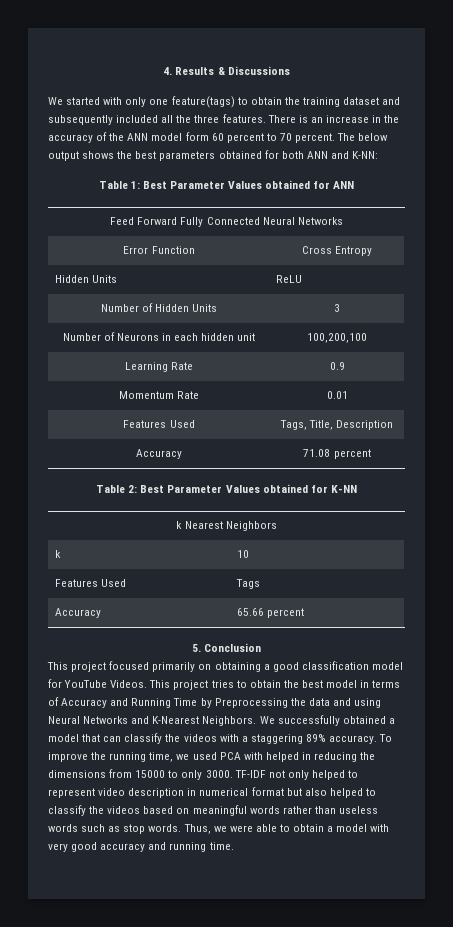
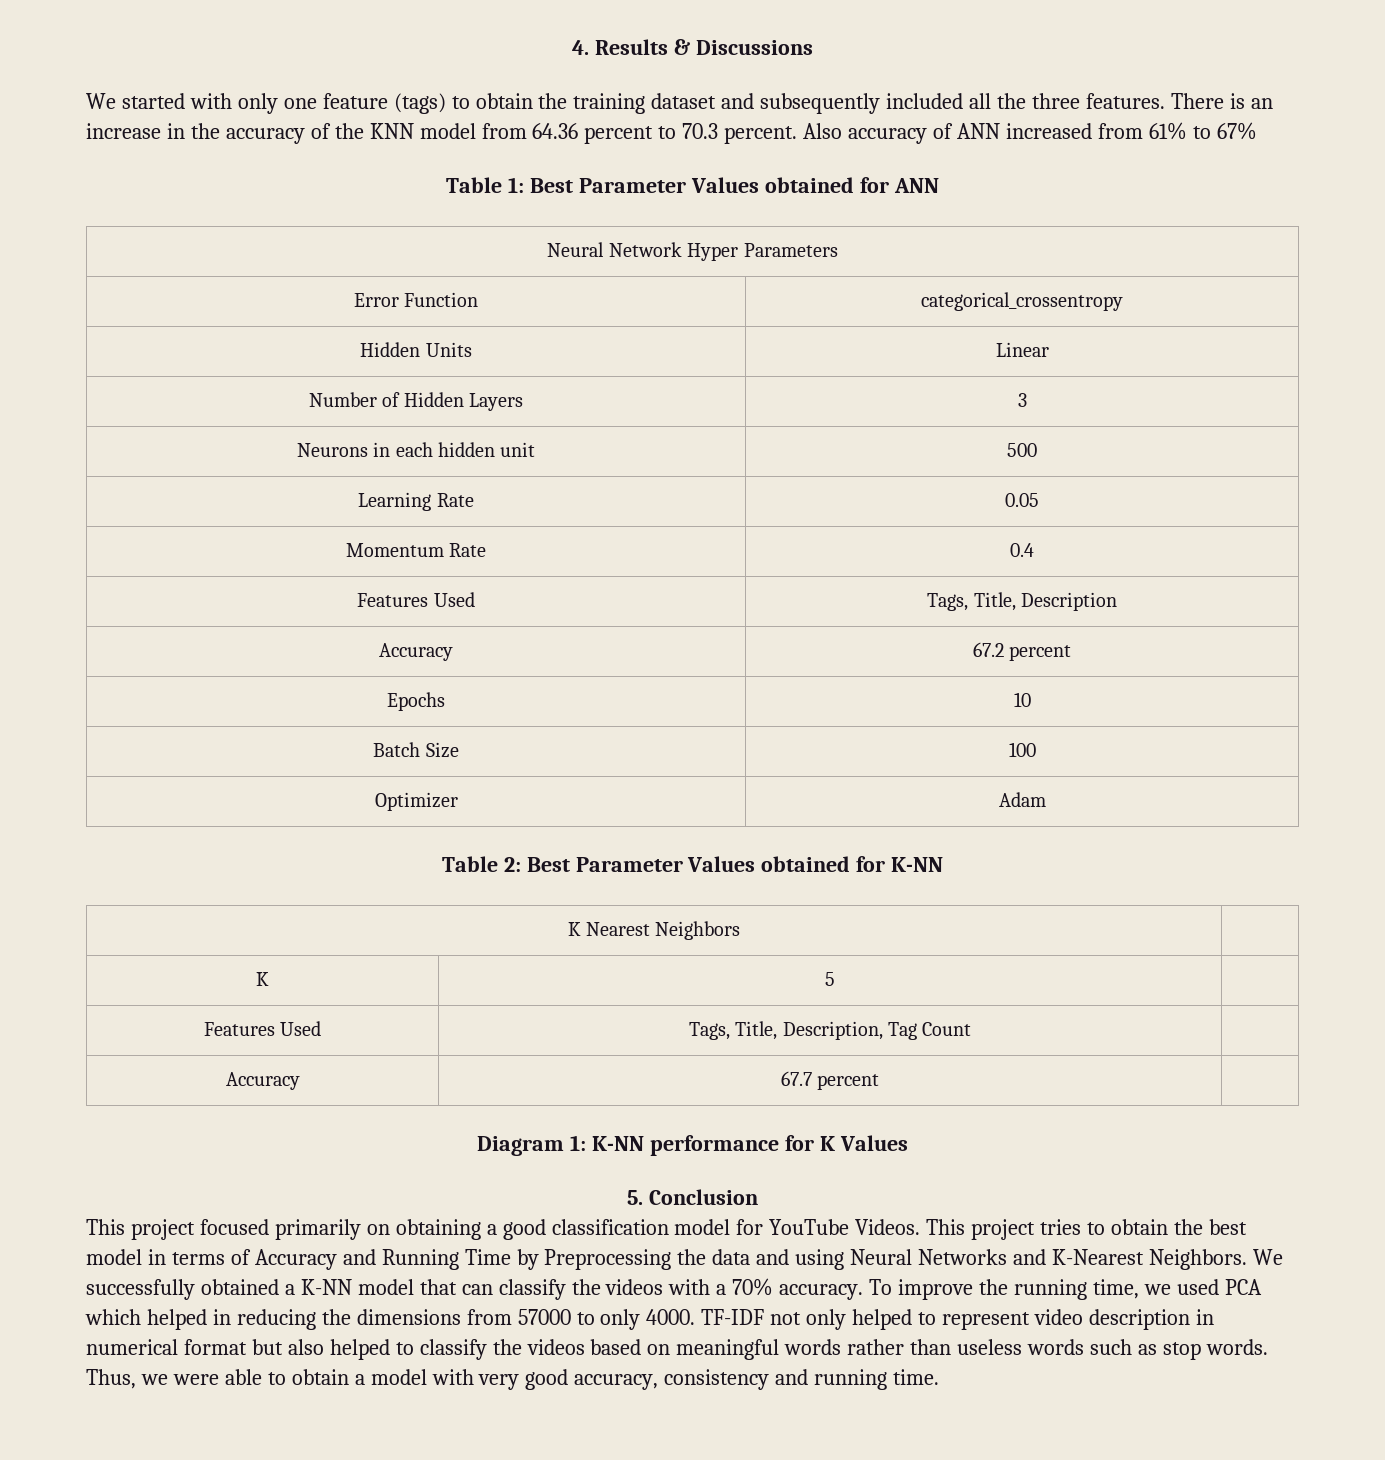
- We started with only one feature(tags) to obtain the training dataset and subsequently included all the three features.
+ We started with only one feature (tags) to obtain the training dataset and subsequently included all the three features.
- There is an increase in the accuracy of the ANN model form 60 percent to 70 percent. The below output shows the best parameters obtained for both ANN and K-NN:
+ There is an increase in the accuracy of the KNN model from 64.36 percent to 70.3 percent. Also accuracy of ANN increased from 61% to 67%
- Feed Forward Fully Connected Neural Networks
+ Neural Network Hyper Parameters
- Error Function | Cross Entropy
- Hidden Units | ReLU
+ Error Function | categorical_crossentropy
+ Hidden Units | Linear
- Number of Hidden Units | 3
+ Number of Hidden Layers | 3
- Number of Neurons in each hidden unit | 100,200,100
+ Neurons in each hidden unit | 500
- Learning Rate | 0.9
+ Learning Rate | 0.05
- Momentum Rate | 0.01
+ Momentum Rate | 0.4
- Accuracy | 71.08 percent
+ Accuracy | 67.2 percent
+ Epochs | 10
+ Batch Size | 100
+ Optimizer | Adam
- k Nearest Neighbors
- k | 10
- Features Used | Tags
- Accuracy | 65.66 percent
+ K Nearest Neighbors |
+ K | 5 |
+ Features Used | Tags, Title, Description, Tag Count |
+ Accuracy | 67.7 percent |
+ Diagram 1: K-NN performance for K Values
- We successfully obtained a model that can classify the videos with a staggering 89% accuracy.
+ We successfully obtained a K-NN model that can classify the videos with a 70% accuracy.
- To improve the running time, we used PCA with helped in reducing the dimensions from 15000 to only 3000.
+ To improve the running time, we used PCA which helped in reducing the dimensions from 57000 to only 4000.
- Thus, we were able to obtain a model with very good accuracy and running time.
+ Thus, we were able to obtain a model with very good accuracy, consistency and running time.

